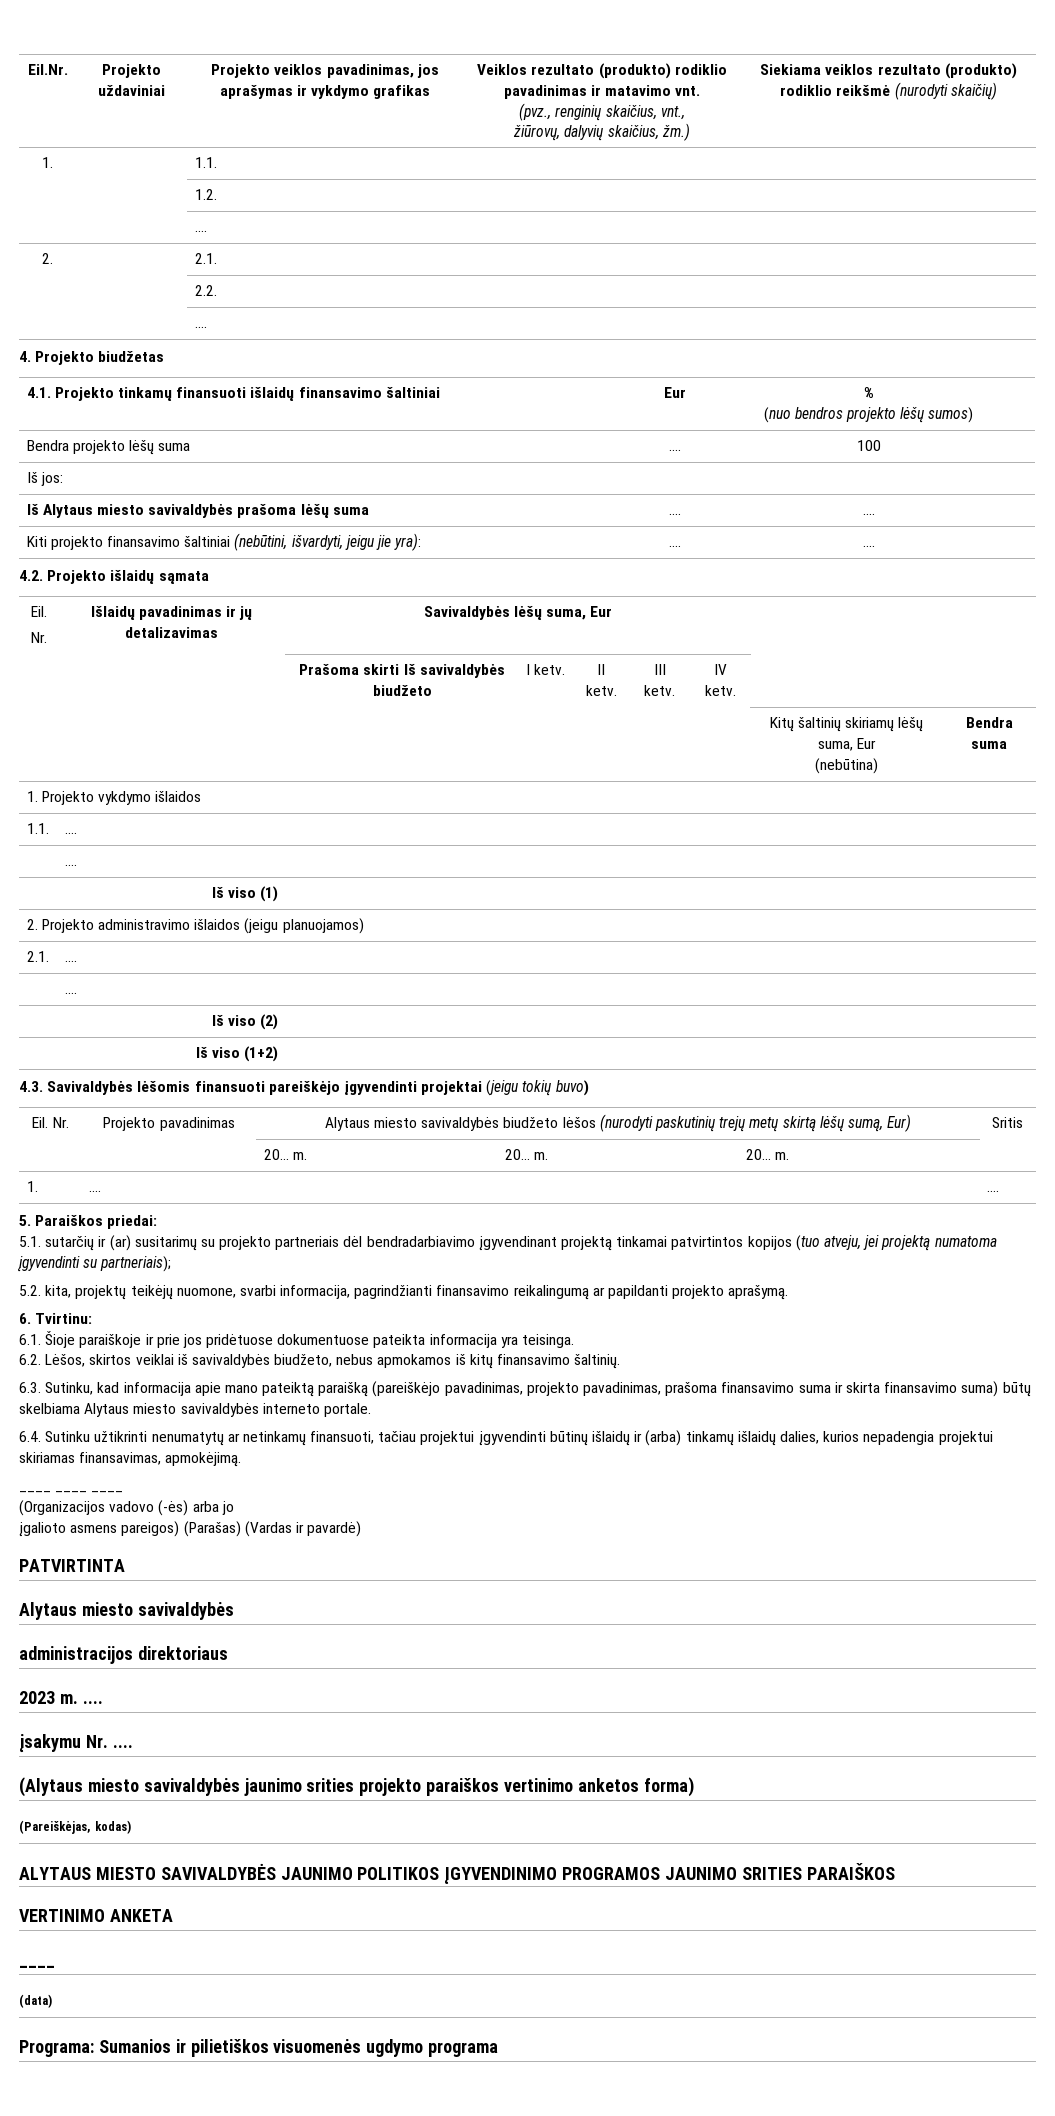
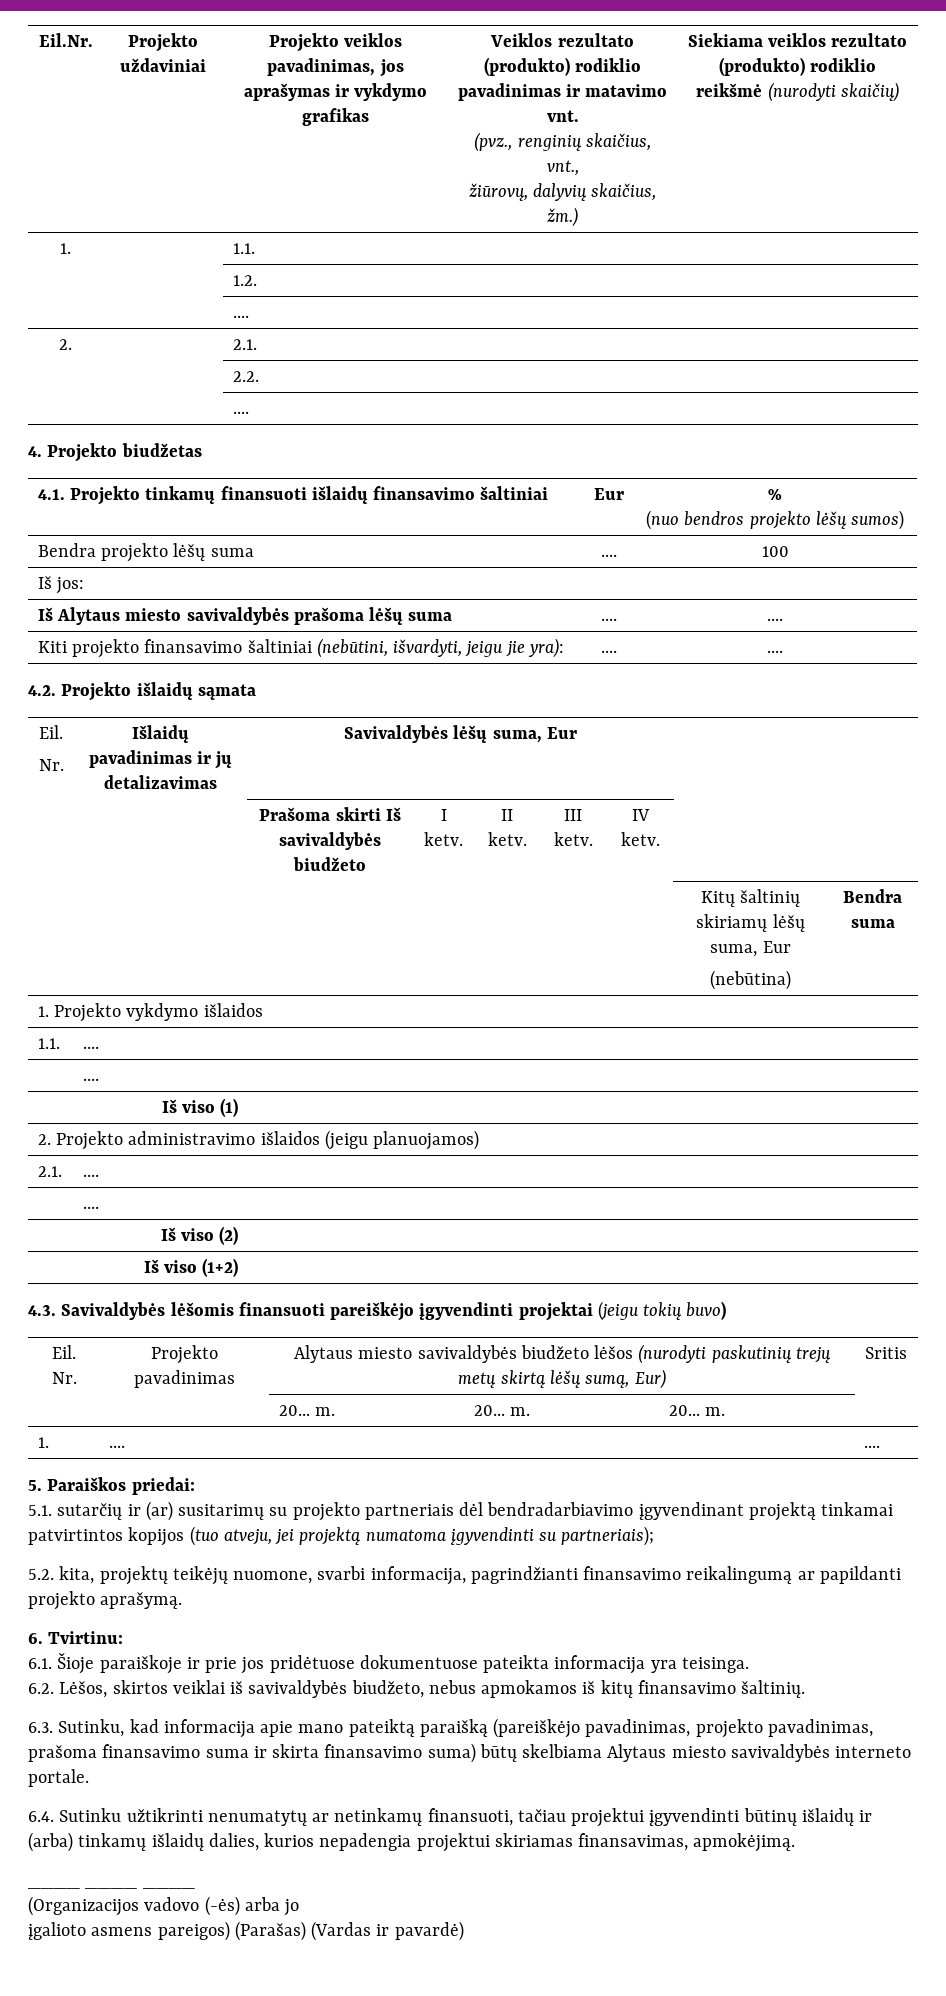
- PATVIRTINTA
- Alytaus miesto savivaldybės
- administracijos direktoriaus
- 2023 m. ....
- įsakymu Nr. ....
- (Alytaus miesto savivaldybės jaunimo srities projekto paraiškos vertinimo anketos forma)
- (Pareiškėjas, kodas)
- ALYTAUS MIESTO SAVIVALDYBĖS JAUNIMO POLITIKOS ĮGYVENDINIMO PROGRAMOS JAUNIMO SRITIES PARAIŠKOS
- VERTINIMO ANKETA
- ____
- (data)
- Programa: Sumanios ir pilietiškos visuomenės ugdymo programa

